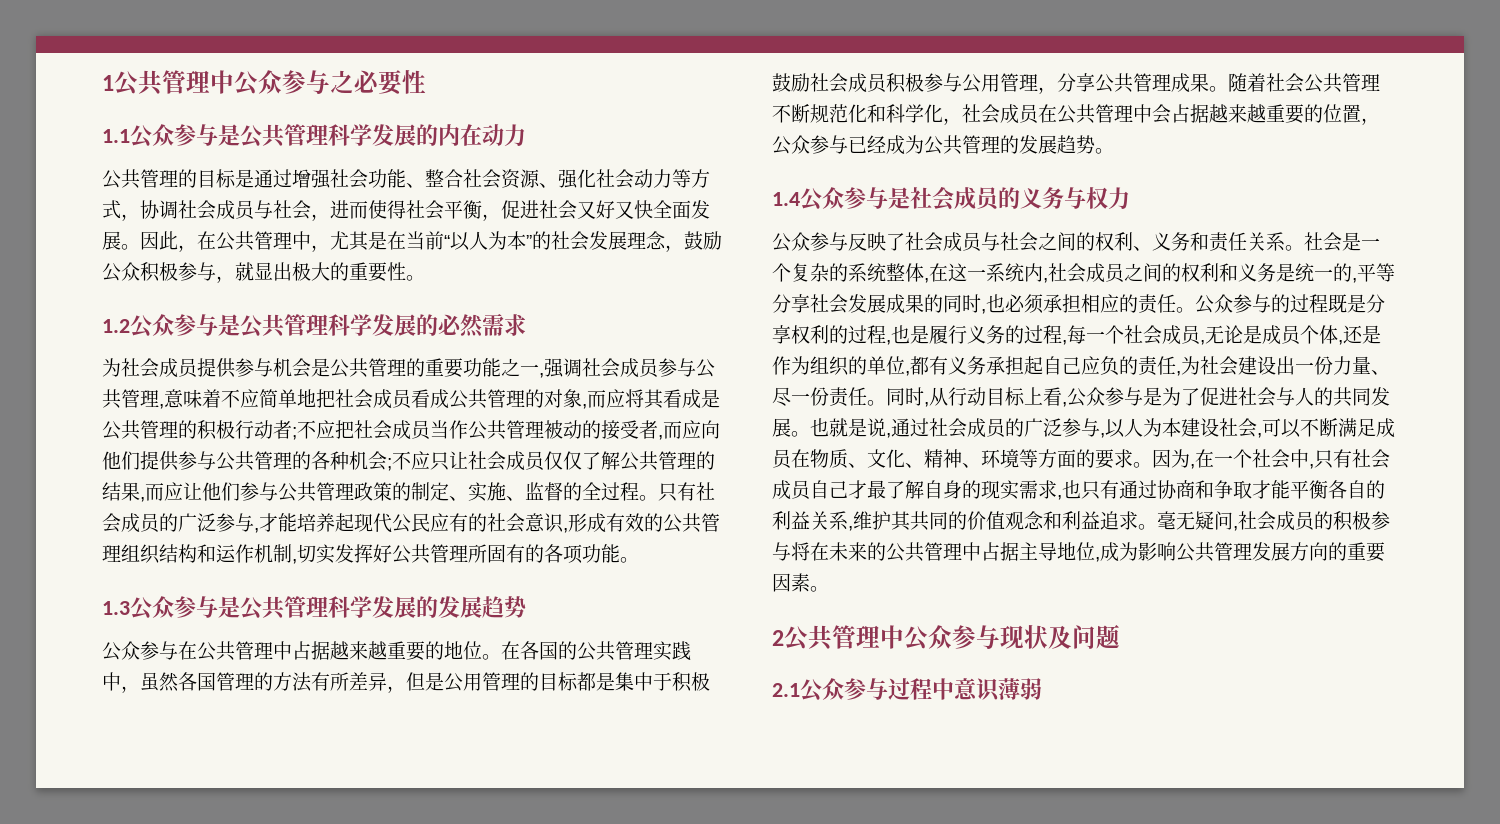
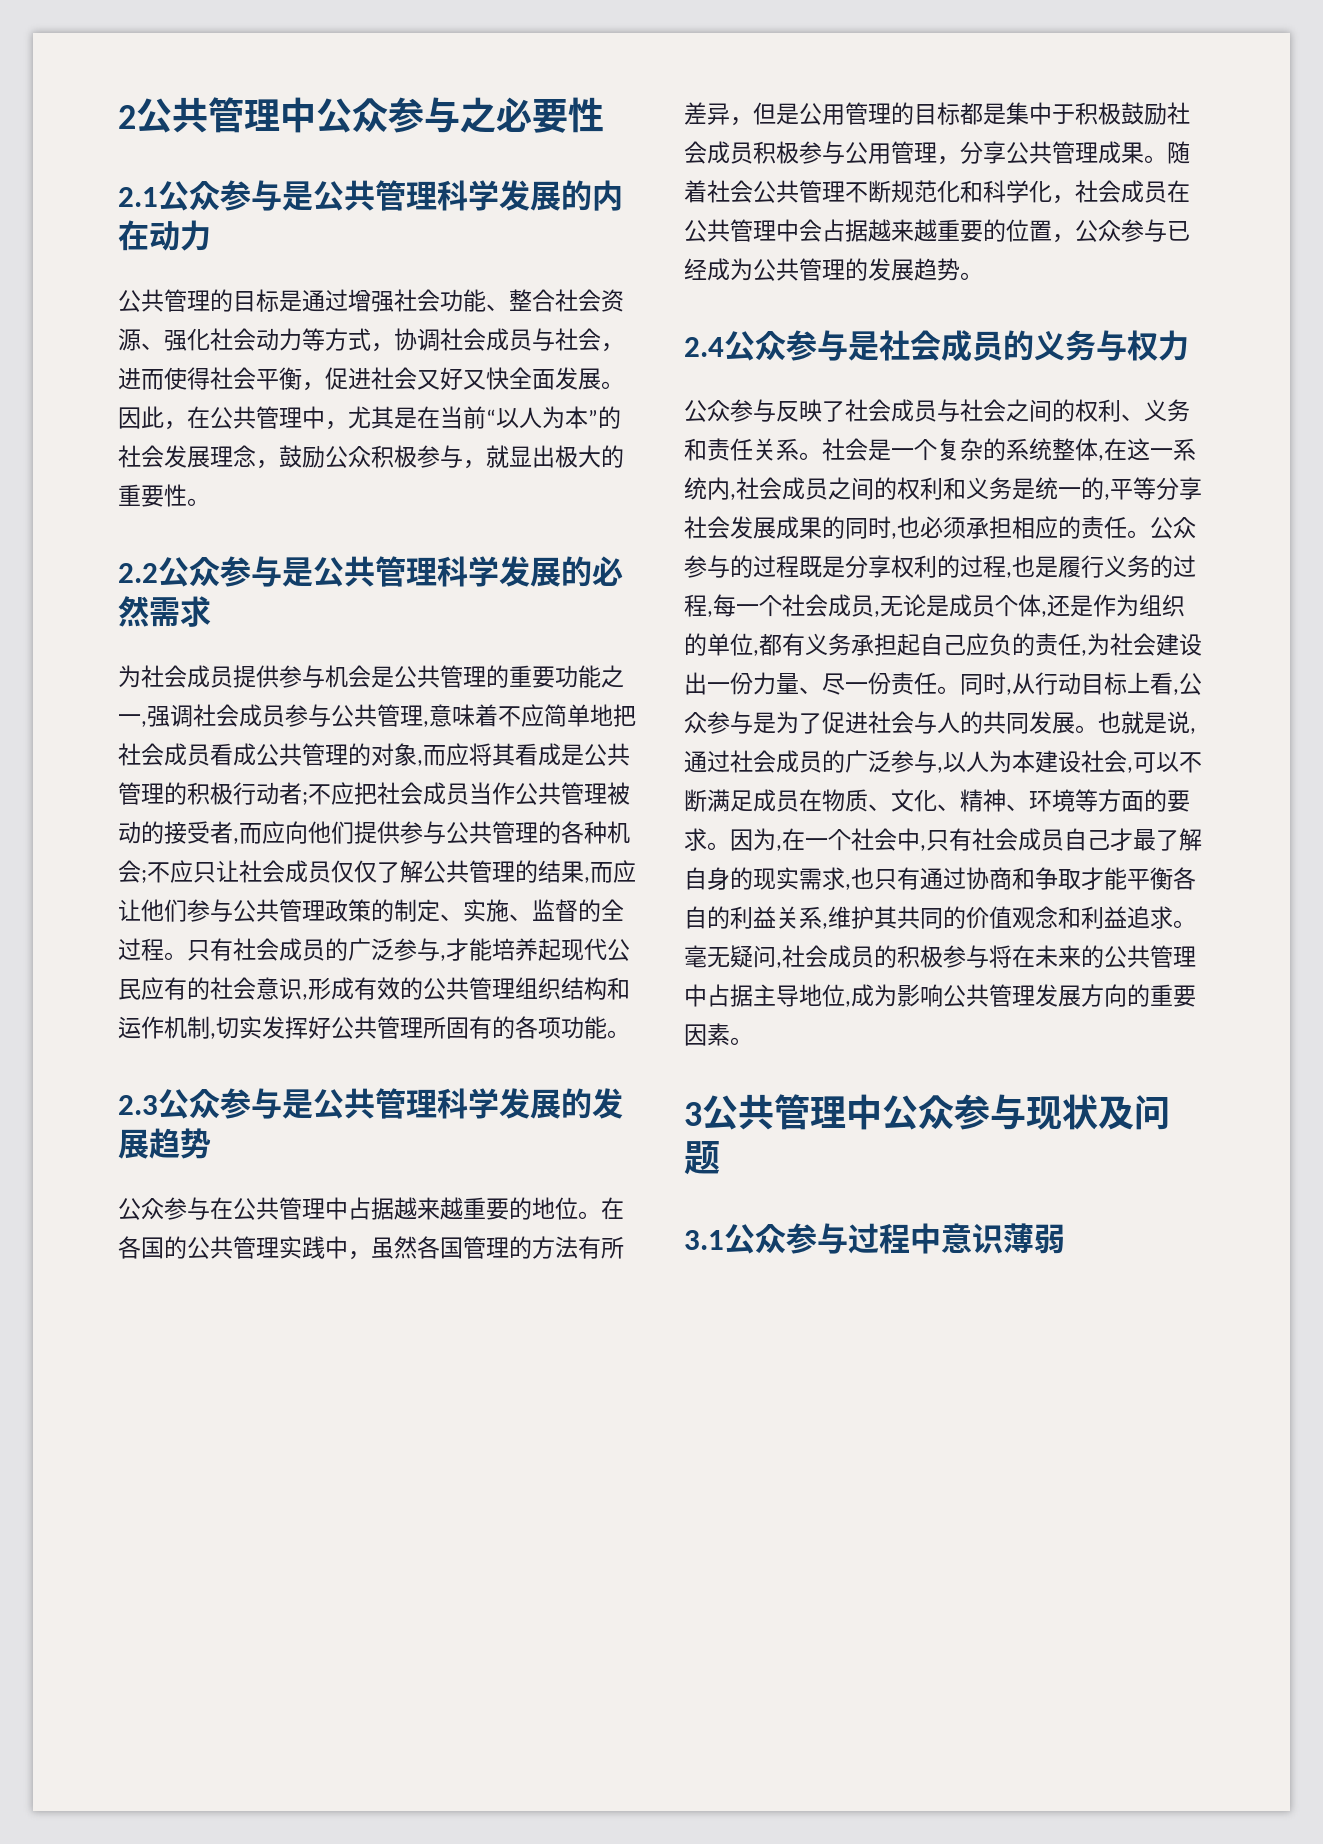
- 1公共管理中公众参与之必要性
+ 2公共管理中公众参与之必要性
- 1.1公众参与是公共管理科学发展的内在动力
+ 2.1公众参与是公共管理科学发展的内在动力
- 1.2公众参与是公共管理科学发展的必然需求
+ 2.2公众参与是公共管理科学发展的必然需求
- 1.3公众参与是公共管理科学发展的发展趋势
+ 2.3公众参与是公共管理科学发展的发展趋势
- 1.4公众参与是社会成员的义务与权力
+ 2.4公众参与是社会成员的义务与权力
- 2公共管理中公众参与现状及问题
+ 3公共管理中公众参与现状及问题
- 2.1公众参与过程中意识薄弱
+ 3.1公众参与过程中意识薄弱

